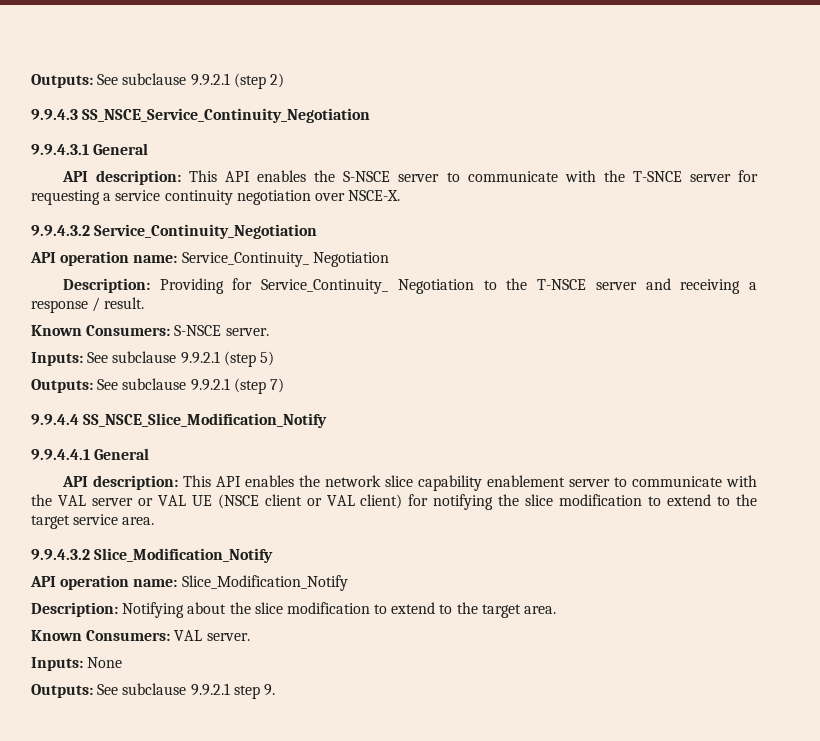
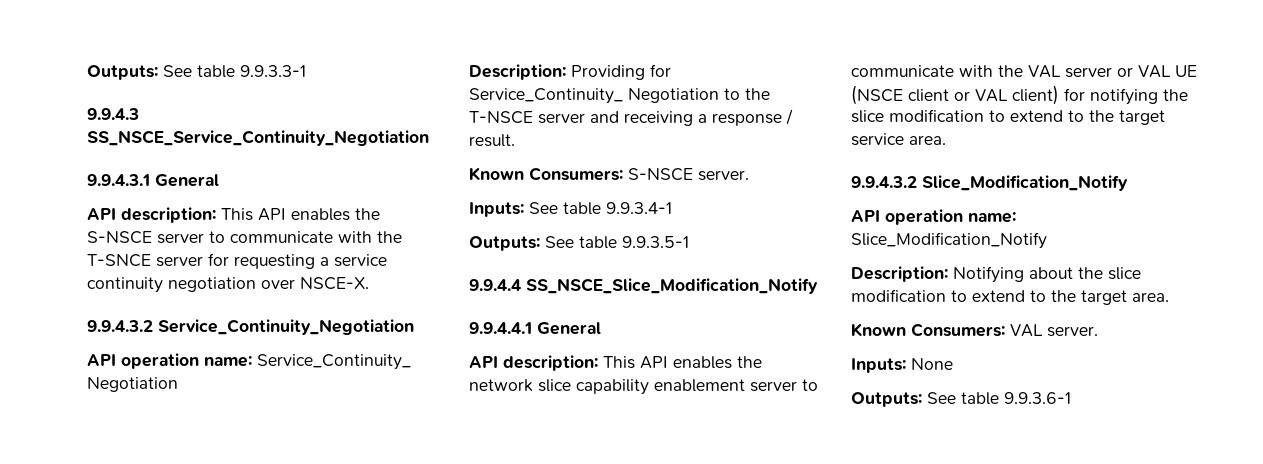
- Outputs: See subclause 9.9.2.1 (step 2)
+ Outputs: See table 9.9.3.3-1
- Inputs: See subclause 9.9.2.1 (step 5)
- Outputs: See subclause 9.9.2.1 (step 7)
+ Inputs: See table 9.9.3.4-1
+ Outputs: See table 9.9.3.5-1
- Outputs: See subclause 9.9.2.1 step 9.
+ Outputs: See table 9.9.3.6-1

